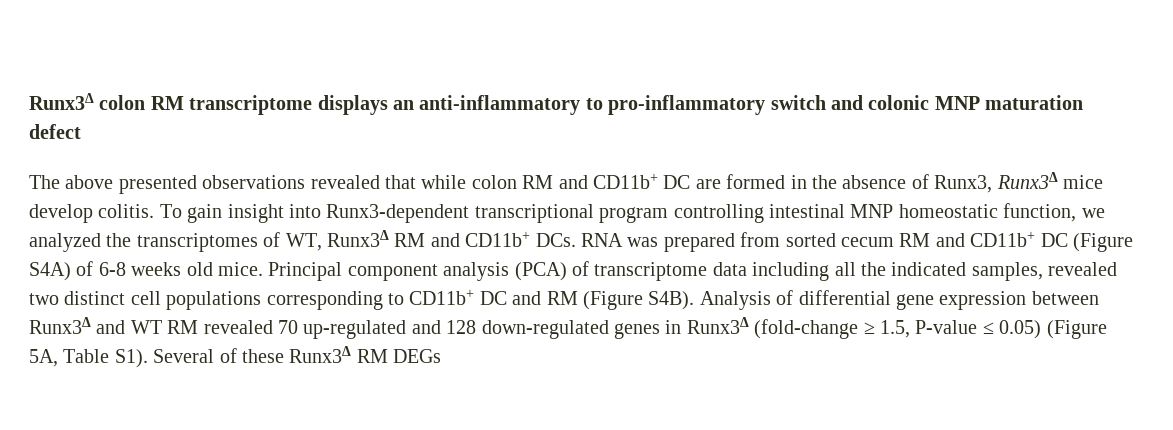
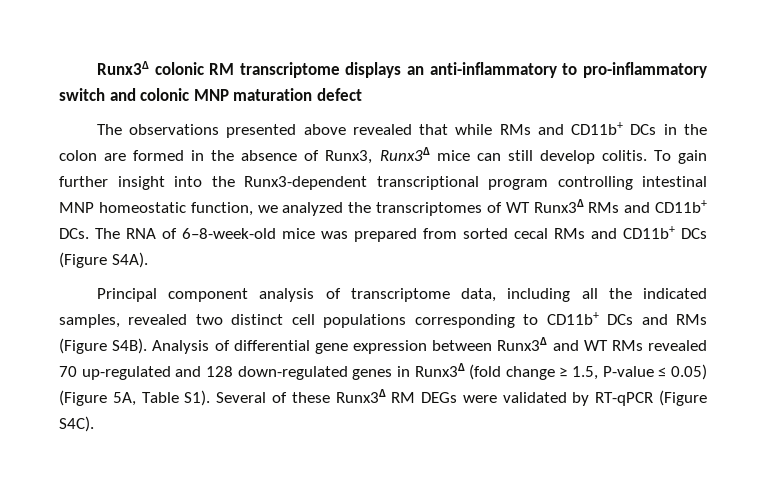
- Runx3Δ colon RM transcriptome displays an anti-inflammatory to pro-inflammatory switch and colonic MNP maturation defect
+ Runx3Δ colonic RM transcriptome displays an anti-inflammatory to pro-inflammatory switch and colonic MNP maturation defect
- The above presented observations revealed that while colon RM and CD11b+ DC are formed in the absence of Runx3, Runx3Δ mice develop colitis.
+ The observations presented above revealed that while RMs and CD11b+ DCs in the colon are formed in the absence of Runx3, Runx3Δ mice can still develop colitis.
- To gain insight into Runx3-dependent transcriptional program controlling intestinal MNP homeostatic function, we analyzed the transcriptomes of WT, Runx3Δ RM and CD11b+ DCs. RNA was prepared from sorted cecum RM and CD11b+ DC (Figure S4A) of 6-8 weeks old mice. Principal component analysis (PCA) of transcriptome data including all the indicated samples, revealed two distinct cell populations corresponding to CD11b+ DC and RM (Figure S4B).
+ To gain further insight into the Runx3-dependent transcriptional program controlling intestinal MNP homeostatic function, we analyzed the transcriptomes of WT Runx3Δ RMs and CD11b+ DCs. The RNA of 6–8-week-old mice was prepared from sorted cecal RMs and CD11b+ DCs (Figure S4A).
+ Principal component analysis of transcriptome data, including all the indicated samples, revealed two distinct cell populations corresponding to CD11b+ DCs and RMs (Figure S4B).
- Analysis of differential gene expression between Runx3Δ and WT RM revealed 70 up-regulated and 128 down-regulated genes in Runx3Δ (fold-change ≥ 1.5, P-value ≤ 0.05) (Figure 5A, Table S1). Several of these Runx3Δ RM DEGs
+ Analysis of differential gene expression between Runx3Δ and WT RMs revealed 70 up-regulated and 128 down-regulated genes in Runx3Δ (fold change ≥ 1.5, P-value ≤ 0.05) (Figure 5A, Table S1). Several of these Runx3Δ RM DEGs were validated by RT-qPCR (Figure S4C).

